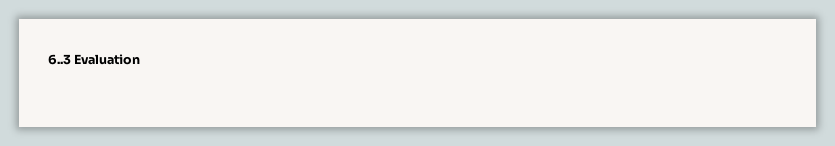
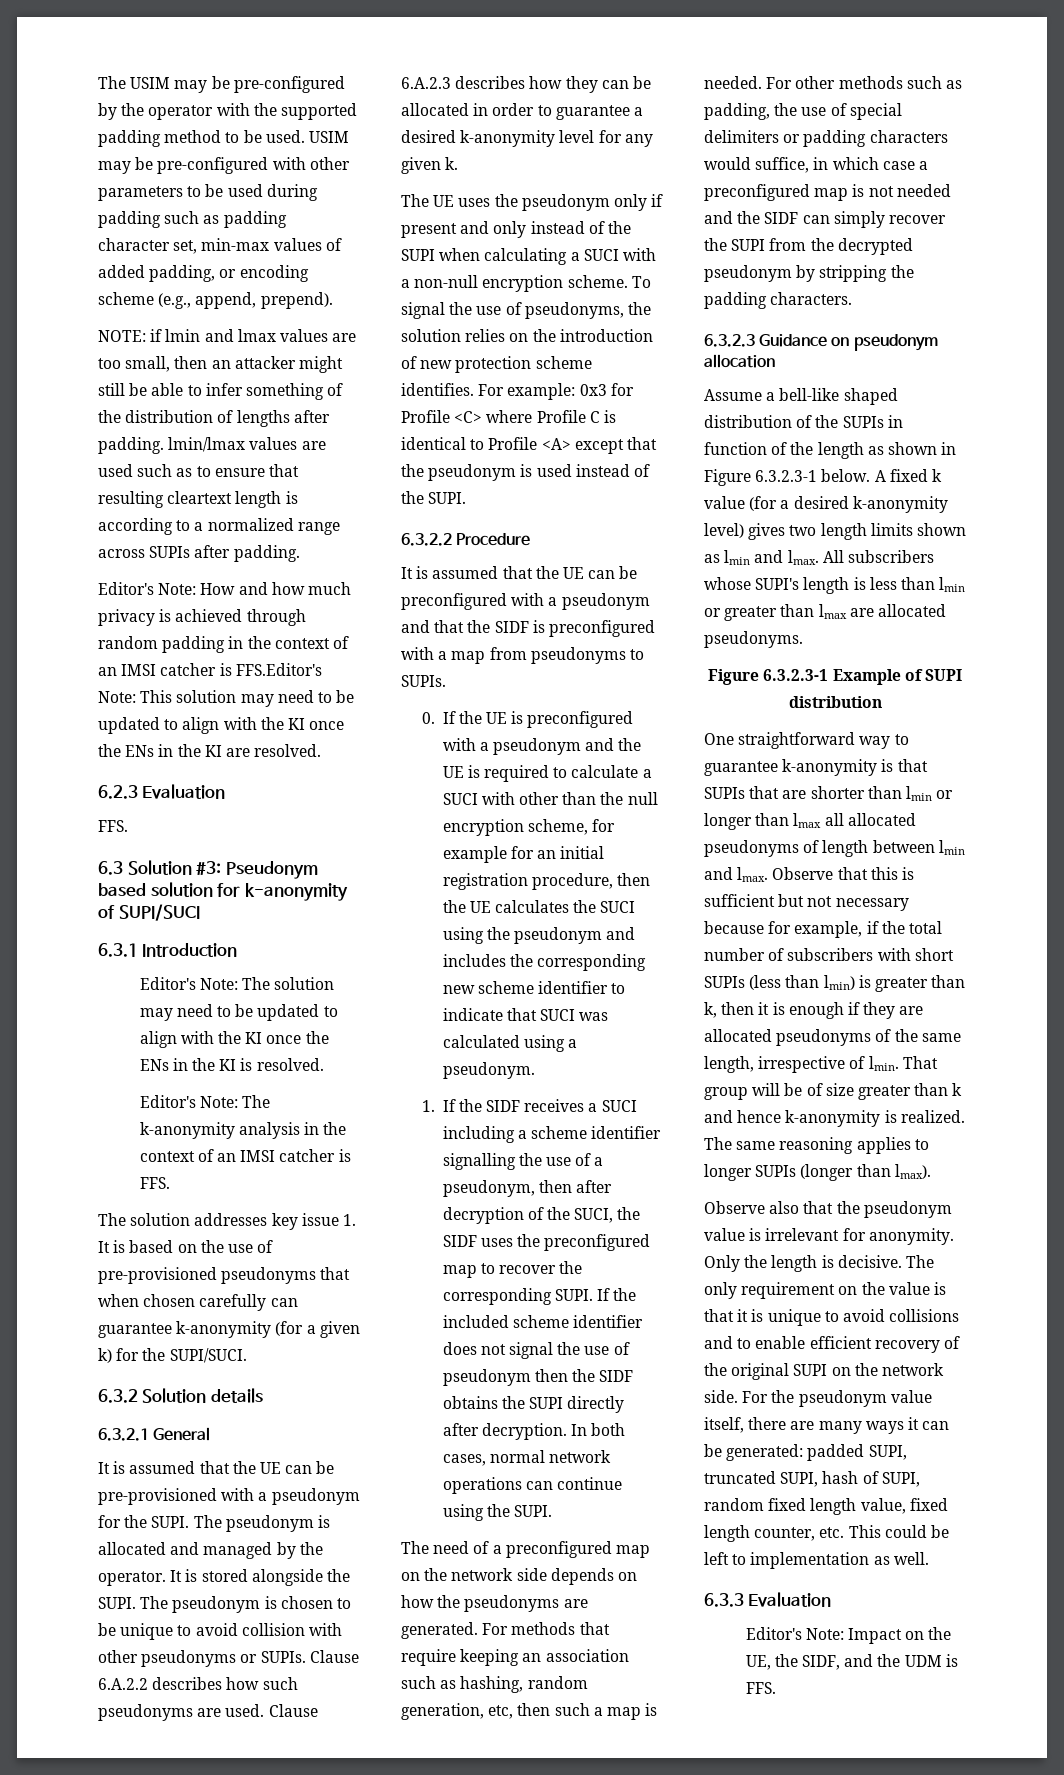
- 6..3 Evaluation
+ The USIM may be pre-configured by the operator with the supported padding method to be used. USIM may be pre-configured with other parameters to be used during padding such as padding character set, min-max values of added padding, or encoding scheme (e.g., append, prepend).
+ NOTE: if lmin and lmax values are too small, then an attacker might still be able to infer something of the distribution of lengths after padding. lmin/lmax values are used such as to ensure that resulting cleartext length is according to a normalized range across SUPIs after padding.
+ Editor's Note: How and how much privacy is achieved through random padding in the context of an IMSI catcher is FFS.Editor's Note: This solution may need to be updated to align with the KI once the ENs in the KI are resolved.
+ 6.2.3 Evaluation
+ FFS.
+ 6.3 Solution #3: Pseudonym based solution for k-anonymity of SUPI/SUCI
+ 6.3.1 Introduction
+ Editor's Note: The solution may need to be updated to align with the KI once the ENs in the KI is resolved.
+ Editor's Note: The k-anonymity analysis in the context of an IMSI catcher is FFS.
+ The solution addresses key issue 1. It is based on the use of pre-provisioned pseudonyms that when chosen carefully can guarantee k-anonymity (for a given k) for the SUPI/SUCI.
+ 6.3.2 Solution details
+ 6.3.2.1 General
+ It is assumed that the UE can be pre-provisioned with a pseudonym for the SUPI. The pseudonym is allocated and managed by the operator. It is stored alongside the SUPI. The pseudonym is chosen to be unique to avoid collision with other pseudonyms or SUPIs. Clause 6.A.2.2 describes how such pseudonyms are used. Clause 6.A.2.3 describes how they can be allocated in order to guarantee a desired k-anonymity level for any given k.
+ The UE uses the pseudonym only if present and only instead of the SUPI when calculating a SUCI with a non-null encryption scheme. To signal the use of pseudonyms, the solution relies on the introduction of new protection scheme identifies. For example: 0x3 for Profile <C> where Profile C is identical to Profile <A> except that the pseudonym is used instead of the SUPI.
+ 6.3.2.2 Procedure
+ It is assumed that the UE can be preconfigured with a pseudonym and that the SIDF is preconfigured with a map from pseudonyms to SUPIs.
+ 0. If the UE is preconfigured with a pseudonym and the UE is required to calculate a SUCI with other than the null encryption scheme, for example for an initial registration procedure, then the UE calculates the SUCI using the pseudonym and includes the corresponding new scheme identifier to indicate that SUCI was calculated using a pseudonym.
+ 1. If the SIDF receives a SUCI including a scheme identifier signalling the use of a pseudonym, then after decryption of the SUCI, the SIDF uses the preconfigured map to recover the corresponding SUPI. If the included scheme identifier does not signal the use of pseudonym then the SIDF obtains the SUPI directly after decryption. In both cases, normal network operations can continue using the SUPI.
+ The need of a preconfigured map on the network side depends on how the pseudonyms are generated. For methods that require keeping an association such as hashing, random generation, etc, then such a map is needed. For other methods such as padding, the use of special delimiters or padding characters would suffice, in which case a preconfigured map is not needed and the SIDF can simply recover the SUPI from the decrypted pseudonym by stripping the padding characters.
+ 6.3.2.3 Guidance on pseudonym allocation
+ Assume a bell-like shaped distribution of the SUPIs in function of the length as shown in Figure 6.3.2.3-1 below. A fixed k value (for a desired k-anonymity level) gives two length limits shown as lmin and lmax. All subscribers whose SUPI's length is less than lmin or greater than lmax are allocated pseudonyms.
+ Figure 6.3.2.3-1 Example of SUPI distribution
+ One straightforward way to guarantee k-anonymity is that SUPIs that are shorter than lmin or longer than lmax all allocated pseudonyms of length between lmin and lmax. Observe that this is sufficient but not necessary because for example, if the total number of subscribers with short SUPIs (less than lmin) is greater than k, then it is enough if they are allocated pseudonyms of the same length, irrespective of lmin. That group will be of size greater than k and hence k-anonymity is realized. The same reasoning applies to longer SUPIs (longer than lmax).
+ Observe also that the pseudonym value is irrelevant for anonymity. Only the length is decisive. The only requirement on the value is that it is unique to avoid collisions and to enable efficient recovery of the original SUPI on the network side. For the pseudonym value itself, there are many ways it can be generated: padded SUPI, truncated SUPI, hash of SUPI, random fixed length value, fixed length counter, etc. This could be left to implementation as well.
+ 6.3.3 Evaluation
+ Editor's Note: Impact on the UE, the SIDF, and the UDM is FFS.

